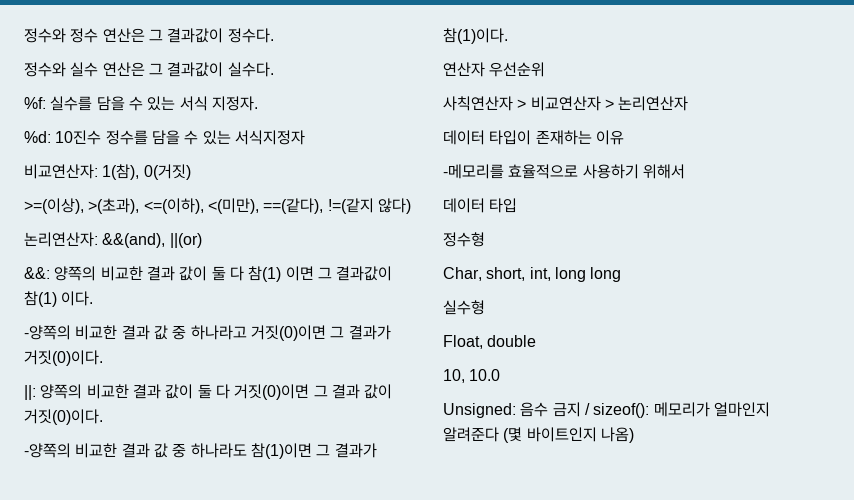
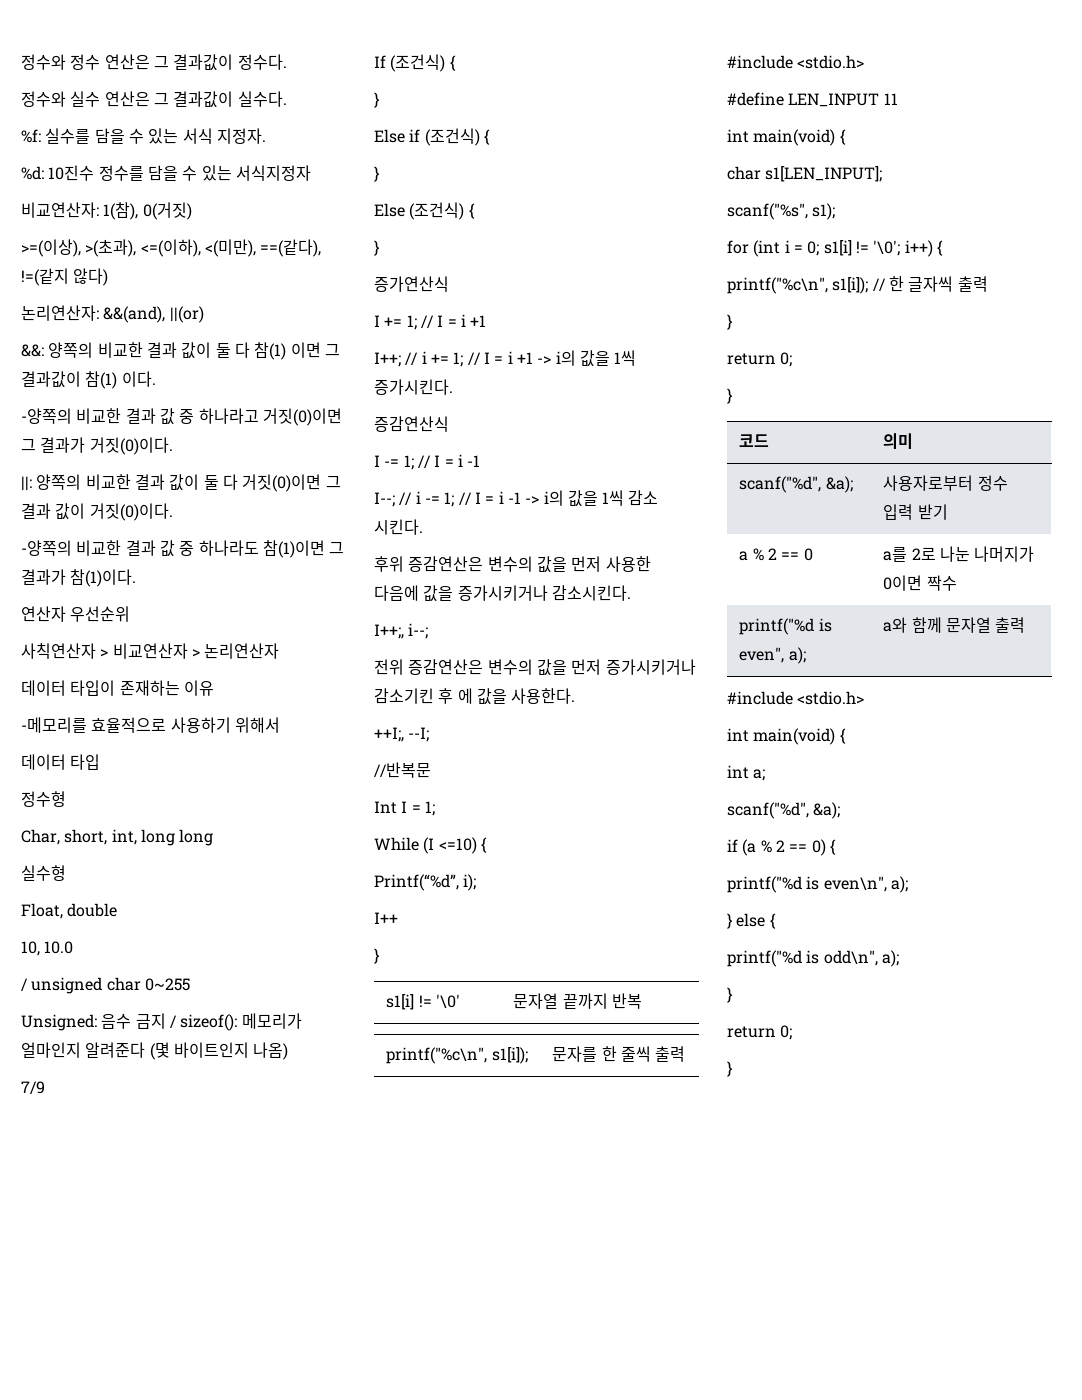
+ / unsigned char 0~255
+ 7/9
+ If (조건식) {
+ }
+ Else if (조건식) {
+ }
+ Else (조건식) {
+ }
+ 증가연산식
+ I += 1; // I = i +1
+ I++; // i += 1; // I = i +1 -> i의 값을 1씩 증가시킨다.
+ 증감연산식
+ I -= 1; // I = i -1
+ I--; // i -= 1; // I = i -1 -> i의 값을 1씩 감소 시킨다.
+ 후위 증감연산은 변수의 값을 먼저 사용한 다음에 값을 증가시키거나 감소시킨다.
+ I++;, i--;
+ 전위 증감연산은 변수의 값을 먼저 증가시키거나 감소기킨 후 에 값을 사용한다.
+ ++I;, --I;
+ //반복문
+ Int I = 1;
+ While (I <=10) {
+ Printf(“%d”, i);
+ I++
+ }
+ s1[i] != '\0' | 문자열 끝까지 반복
+ printf("%c\n", s1[i]); | 문자를 한 줄씩 출력
+ #include <stdio.h>
+ #define LEN_INPUT 11
+ int main(void) {
+ char s1[LEN_INPUT];
+ scanf("%s", s1);
+ for (int i = 0; s1[i] != '\0'; i++) {
+ printf("%c\n", s1[i]); // 한 글자씩 출력
+ }
+ return 0;
+ }
+ 코드 | 의미
+ scanf("%d", &a); | 사용자로부터 정수 입력 받기
+ a % 2 == 0 | a를 2로 나눈 나머지가 0이면 짝수
+ printf("%d is even", a); | a와 함께 문자열 출력
+ #include <stdio.h>
+ int main(void) {
+ int a;
+ scanf("%d", &a);
+ if (a % 2 == 0) {
+ printf("%d is even\n", a);
+ } else {
+ printf("%d is odd\n", a);
+ }
+ return 0;
+ }

